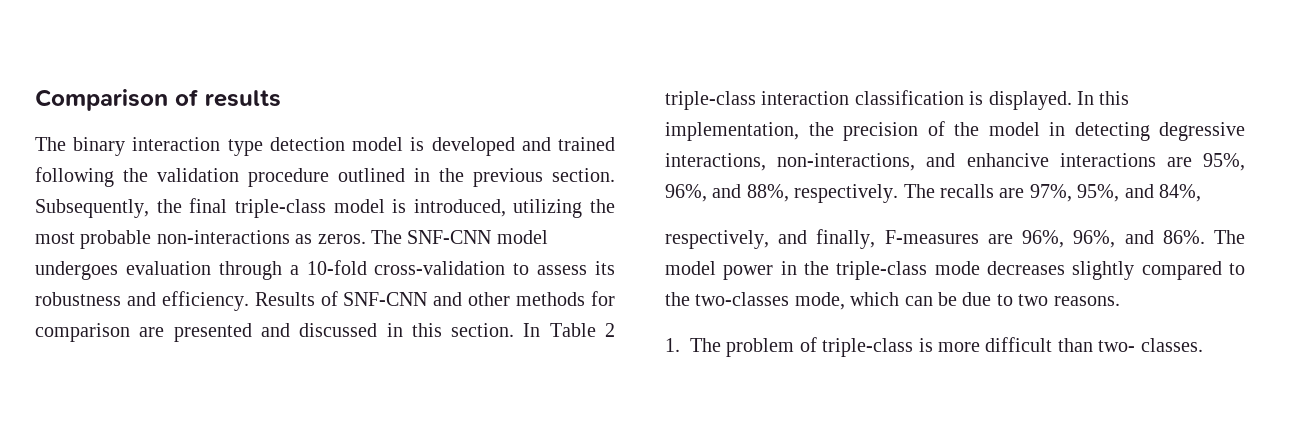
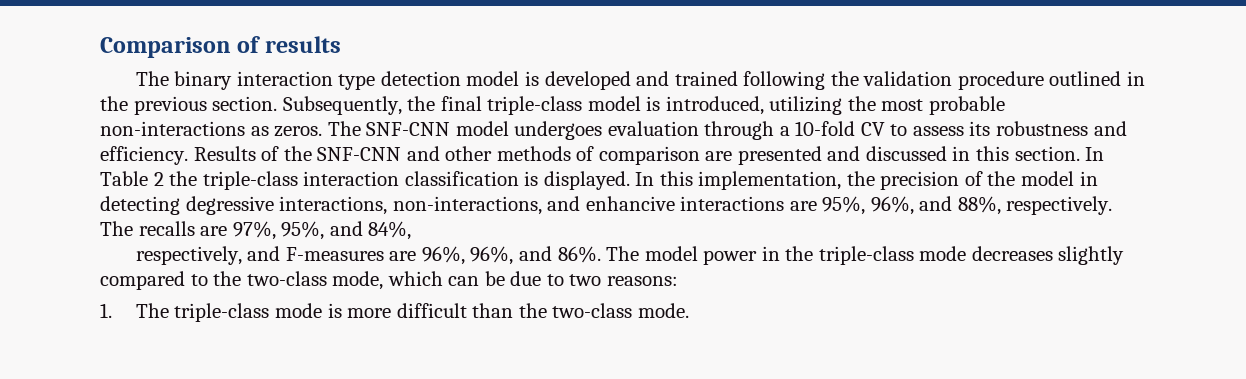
- The SNF-CNN model undergoes evaluation through a 10-fold cross-validation to assess its robustness and efficiency.
+ The SNF-CNN model undergoes evaluation through a 10-fold CV to assess its robustness and efficiency.
- Results of SNF-CNN and other methods for comparison are presented and discussed in this section.
+ Results of the SNF-CNN and other methods of comparison are presented and discussed in this section.
- In Table 2 triple-class interaction classification is displayed.
+ In Table 2 the triple-class interaction classification is displayed.
- respectively, and finally, F-measures are 96%, 96%, and 86%.
+ respectively, and F-measures are 96%, 96%, and 86%.
- The model power in the triple-class mode decreases slightly compared to the two-classes mode, which can be due to two reasons.
+ The model power in the triple-class mode decreases slightly compared to the two-class mode, which can be due to two reasons:
- 1. The problem of triple-class is more difficult than two- classes.
+ 1. The triple-class mode is more difficult than the two-class mode.

